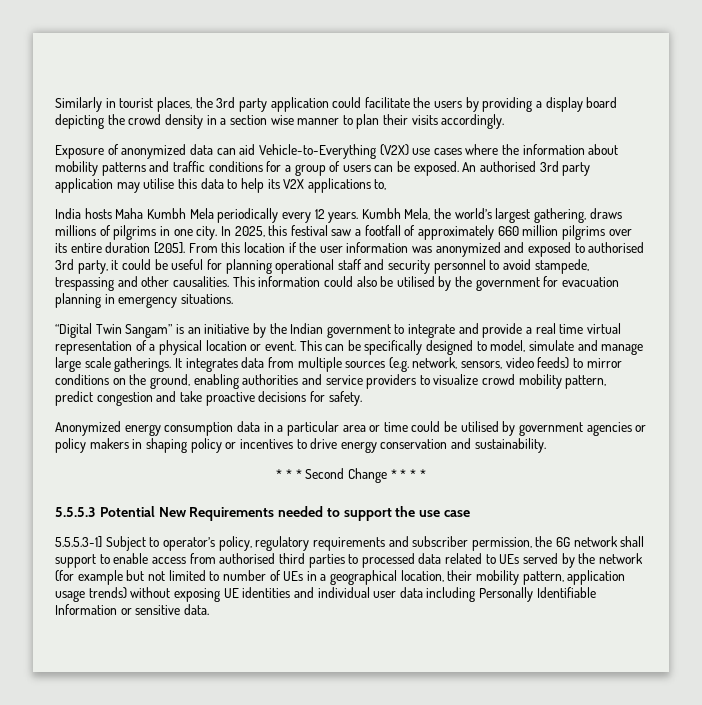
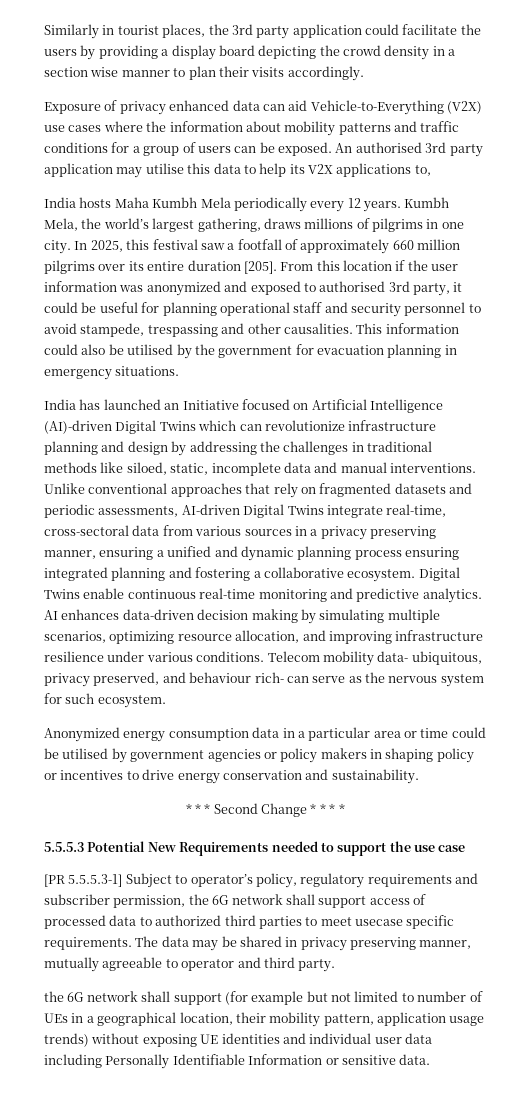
- Exposure of anonymized data can aid Vehicle-to-Everything (V2X) use cases where the information about mobility patterns and traffic conditions for a group of users can be exposed.
+ Exposure of privacy enhanced data can aid Vehicle-to-Everything (V2X) use cases where the information about mobility patterns and traffic conditions for a group of users can be exposed.
- “Digital Twin Sangam” is an initiative by the Indian government to integrate and provide a real time virtual representation of a physical location or event. This can be specifically designed to model, simulate and manage large scale gatherings. It integrates data from multiple sources (e.g. network, sensors, video feeds) to mirror conditions on the ground, enabling authorities and service providers to visualize crowd mobility pattern, predict congestion and take proactive decisions for safety.
+ India has launched an Initiative focused on Artificial Intelligence (AI)-driven Digital Twins which can revolutionize infrastructure planning and design by addressing the challenges in traditional methods like siloed, static, incomplete data and manual interventions. Unlike conventional approaches that rely on fragmented datasets and periodic assessments, AI-driven Digital Twins integrate real-time, cross-sectoral data from various sources in a privacy preserving manner, ensuring a unified and dynamic planning process ensuring integrated planning and fostering a collaborative ecosystem. Digital Twins enable continuous real-time monitoring and predictive analytics. AI enhances data-driven decision making by simulating multiple scenarios, optimizing resource allocation, and improving infrastructure resilience under various conditions. Telecom mobility data- ubiquitous, privacy preserved, and behaviour rich- can serve as the nervous system for such ecosystem.
- 5.5.5.3-1] Subject to operator’s policy, regulatory requirements and subscriber permission, the 6G network shall support to enable access from authorised third parties to processed data related to UEs served by the network (for example but not limited to number of UEs in a geographical location, their mobility pattern, application usage trends) without exposing UE identities and individual user data including Personally Identifiable Information or sensitive data.
+ [PR 5.5.5.3-1] Subject to operator’s policy, regulatory requirements and subscriber permission, the 6G network shall support access of processed data to authorized third parties to meet usecase specific requirements. The data may be shared in privacy preserving manner, mutually agreeable to operator and third party.
+ the 6G network shall support (for example but not limited to number of UEs in a geographical location, their mobility pattern, application usage trends) without exposing UE identities and individual user data including Personally Identifiable Information or sensitive data.

